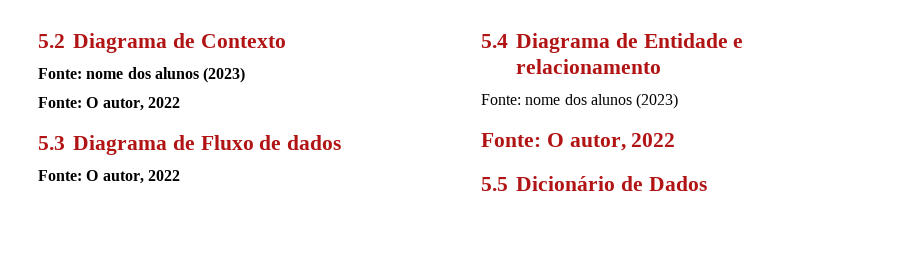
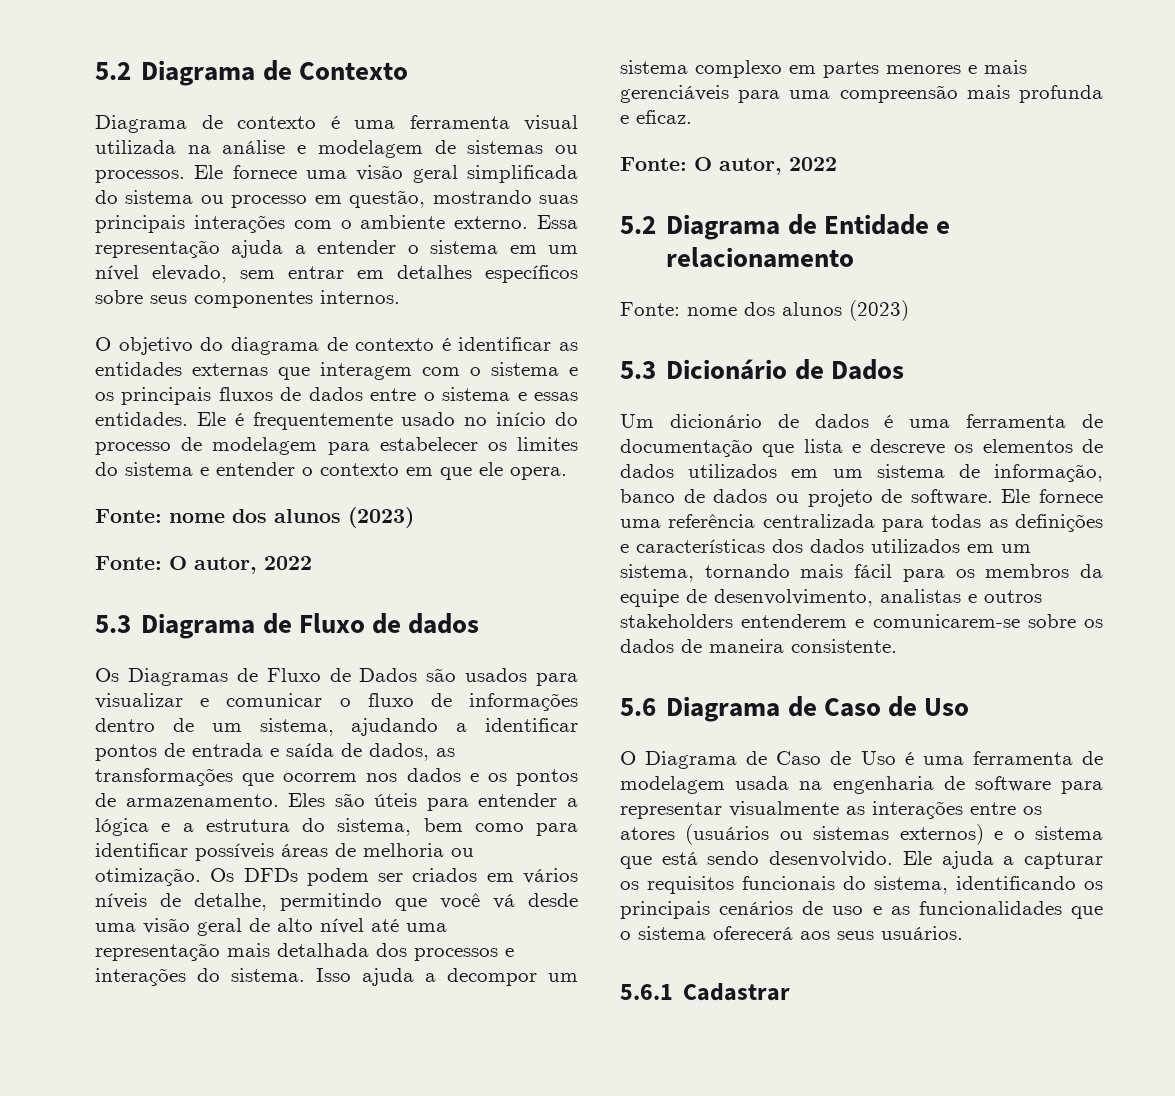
+ Diagrama de contexto é uma ferramenta visual utilizada na análise e modelagem de sistemas ou processos. Ele fornece uma visão geral simplificada do sistema ou processo em questão, mostrando suas principais interações com o ambiente externo. Essa representação ajuda a entender o sistema em um nível elevado, sem entrar em detalhes específicos sobre seus componentes internos.
+ O objetivo do diagrama de contexto é identificar as entidades externas que interagem com o sistema e os principais fluxos de dados entre o sistema e essas entidades. Ele é frequentemente usado no início do processo de modelagem para estabelecer os limites do sistema e entender o contexto em que ele opera.
  5.3 Diagrama de Fluxo de dados
+ Os Diagramas de Fluxo de Dados são usados para visualizar e comunicar o fluxo de informações dentro de um sistema, ajudando a identificar pontos de entrada e saída de dados, as transformações que ocorrem nos dados e os pontos de armazenamento. Eles são úteis para entender a lógica e a estrutura do sistema, bem como para identificar possíveis áreas de melhoria ou otimização. Os DFDs podem ser criados em vários níveis de detalhe, permitindo que você vá desde uma visão geral de alto nível até uma representação mais detalhada dos processos e interações do sistema. Isso ajuda a decompor um sistema complexo em partes menores e mais gerenciáveis para uma compreensão mais profunda e eficaz.
  Fonte: O autor, 2022
- 5.4 Diagrama de Entidade e relacionamento
+ 5.2 Diagrama de Entidade e relacionamento
  Fonte: nome dos alunos (2023)
- Fonte: O autor, 2022
- 5.5 Dicionário de Dados
+ 5.3 Dicionário de Dados
+ Um dicionário de dados é uma ferramenta de documentação que lista e descreve os elementos de dados utilizados em um sistema de informação, banco de dados ou projeto de software. Ele fornece uma referência centralizada para todas as definições e características dos dados utilizados em um sistema, tornando mais fácil para os membros da equipe de desenvolvimento, analistas e outros stakeholders entenderem e comunicarem-se sobre os dados de maneira consistente.
+ 5.6 Diagrama de Caso de Uso
+ O Diagrama de Caso de Uso é uma ferramenta de modelagem usada na engenharia de software para representar visualmente as interações entre os atores (usuários ou sistemas externos) e o sistema que está sendo desenvolvido. Ele ajuda a capturar os requisitos funcionais do sistema, identificando os principais cenários de uso e as funcionalidades que o sistema oferecerá aos seus usuários.
+ 5.6.1 Cadastrar

